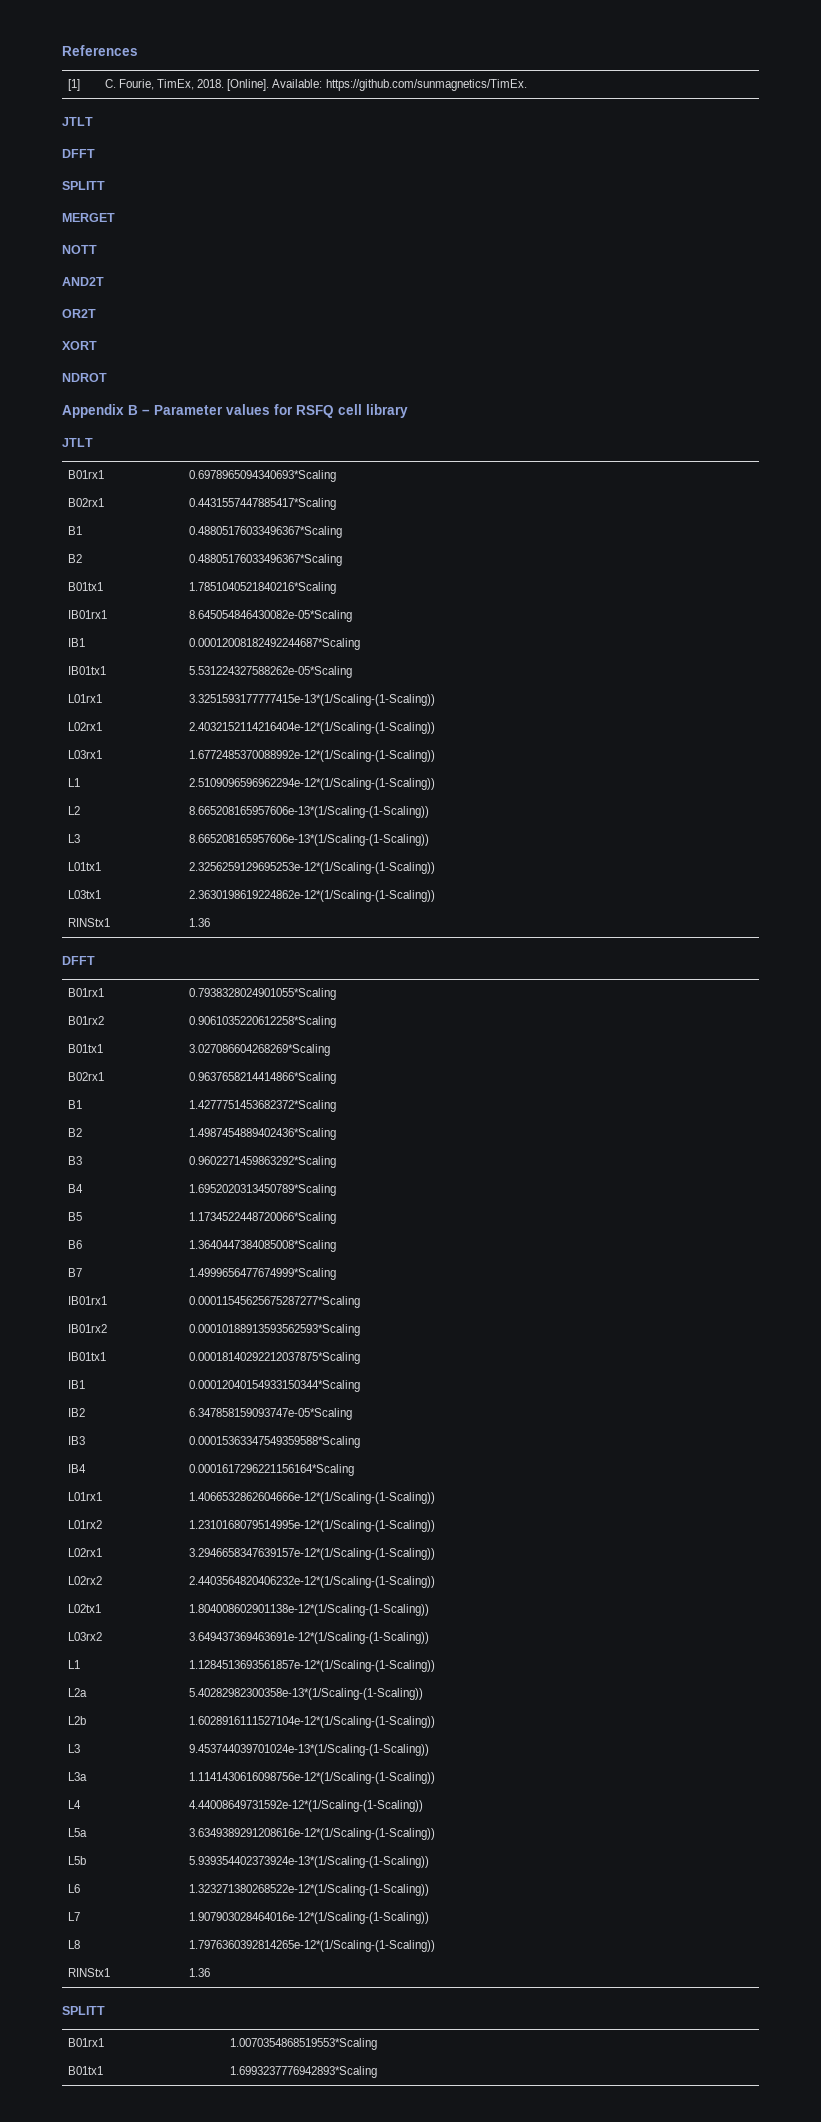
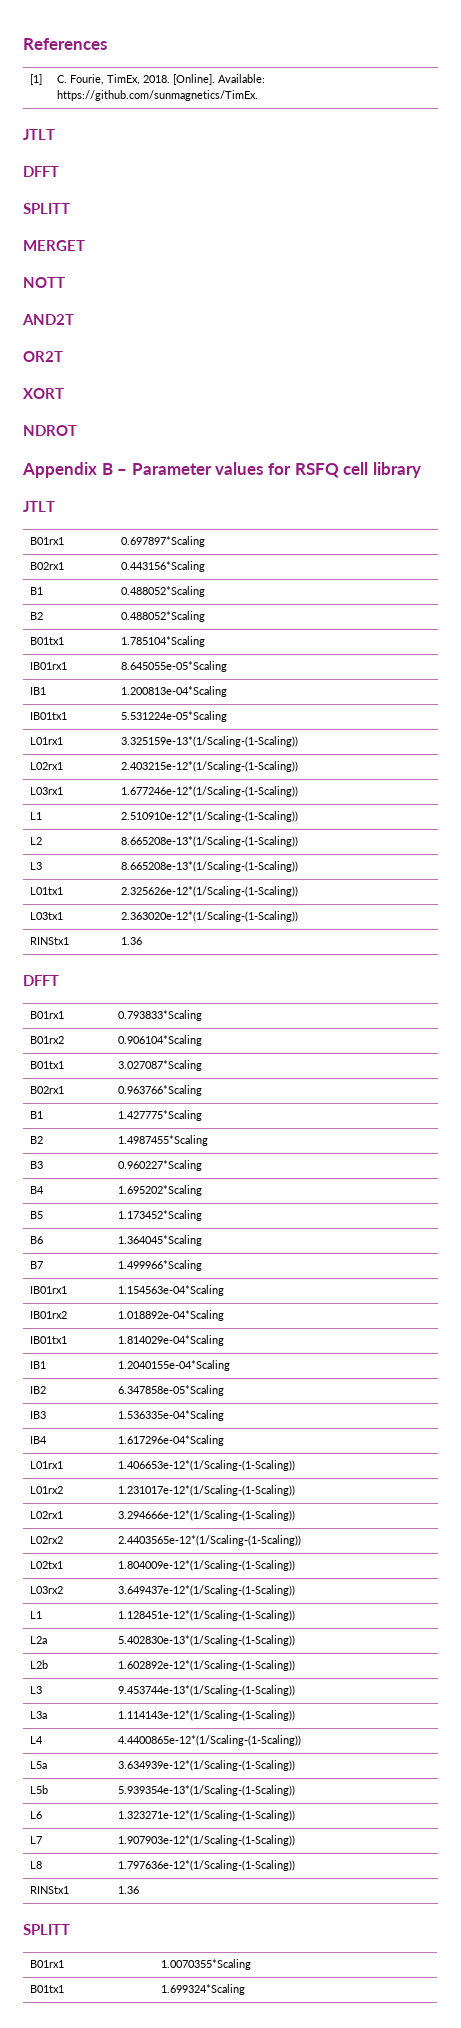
- B01rx1 | 0.6978965094340693*Scaling
- B02rx1 | 0.4431557447885417*Scaling
- B1 | 0.48805176033496367*Scaling
- B2 | 0.48805176033496367*Scaling
- B01tx1 | 1.7851040521840216*Scaling
- IB01rx1 | 8.645054846430082e-05*Scaling
- IB1 | 0.00012008182492244687*Scaling
- IB01tx1 | 5.531224327588262e-05*Scaling
- L01rx1 | 3.3251593177777415e-13*(1/Scaling-(1-Scaling))
- L02rx1 | 2.4032152114216404e-12*(1/Scaling-(1-Scaling))
+ B01rx1 | 0.697897*Scaling
+ B02rx1 | 0.443156*Scaling
+ B1 | 0.488052*Scaling
+ B2 | 0.488052*Scaling
+ B01tx1 | 1.785104*Scaling
+ IB01rx1 | 8.645055e-05*Scaling
+ IB1 | 1.200813e-04*Scaling
+ IB01tx1 | 5.531224e-05*Scaling
+ L01rx1 | 3.325159e-13*(1/Scaling-(1-Scaling))
+ L02rx1 | 2.403215e-12*(1/Scaling-(1-Scaling))
- L03rx1 | 1.6772485370088992e-12*(1/Scaling-(1-Scaling))
- L1 | 2.5109096596962294e-12*(1/Scaling-(1-Scaling))
+ L03rx1 | 1.677246e-12*(1/Scaling-(1-Scaling))
+ L1 | 2.510910e-12*(1/Scaling-(1-Scaling))
- L2 | 8.665208165957606e-13*(1/Scaling-(1-Scaling))
- L3 | 8.665208165957606e-13*(1/Scaling-(1-Scaling))
+ L2 | 8.665208e-13*(1/Scaling-(1-Scaling))
+ L3 | 8.665208e-13*(1/Scaling-(1-Scaling))
- L01tx1 | 2.3256259129695253e-12*(1/Scaling-(1-Scaling))
+ L01tx1 | 2.325626e-12*(1/Scaling-(1-Scaling))
- L03tx1 | 2.3630198619224862e-12*(1/Scaling-(1-Scaling))
+ L03tx1 | 2.363020e-12*(1/Scaling-(1-Scaling))
- B01rx1 | 0.7938328024901055*Scaling
+ B01rx1 | 0.793833*Scaling
- B01rx2 | 0.9061035220612258*Scaling
- B01tx1 | 3.027086604268269*Scaling
- B02rx1 | 0.9637658214414866*Scaling
- B1 | 1.4277751453682372*Scaling
- B2 | 1.4987454889402436*Scaling
+ B01rx2 | 0.906104*Scaling
+ B01tx1 | 3.027087*Scaling
+ B02rx1 | 0.963766*Scaling
+ B1 | 1.427775*Scaling
+ B2 | 1.4987455*Scaling
- B3 | 0.9602271459863292*Scaling
+ B3 | 0.960227*Scaling
- B4 | 1.6952020313450789*Scaling
+ B4 | 1.695202*Scaling
- B5 | 1.1734522448720066*Scaling
+ B5 | 1.173452*Scaling
- B6 | 1.3640447384085008*Scaling
+ B6 | 1.364045*Scaling
- B7 | 1.4999656477674999*Scaling
- IB01rx1 | 0.00011545625675287277*Scaling
+ B7 | 1.499966*Scaling
+ IB01rx1 | 1.154563e-04*Scaling
- IB01rx2 | 0.00010188913593562593*Scaling
- IB01tx1 | 0.00018140292212037875*Scaling
- IB1 | 0.00012040154933150344*Scaling
+ IB01rx2 | 1.018892e-04*Scaling
+ IB01tx1 | 1.814029e-04*Scaling
+ IB1 | 1.2040155e-04*Scaling
- IB2 | 6.347858159093747e-05*Scaling
+ IB2 | 6.347858e-05*Scaling
- IB3 | 0.00015363347549359588*Scaling
+ IB3 | 1.536335e-04*Scaling
- IB4 | 0.0001617296221156164*Scaling
- L01rx1 | 1.4066532862604666e-12*(1/Scaling-(1-Scaling))
+ IB4 | 1.617296e-04*Scaling
+ L01rx1 | 1.406653e-12*(1/Scaling-(1-Scaling))
- L01rx2 | 1.2310168079514995e-12*(1/Scaling-(1-Scaling))
- L02rx1 | 3.2946658347639157e-12*(1/Scaling-(1-Scaling))
+ L01rx2 | 1.231017e-12*(1/Scaling-(1-Scaling))
+ L02rx1 | 3.294666e-12*(1/Scaling-(1-Scaling))
- L02rx2 | 2.4403564820406232e-12*(1/Scaling-(1-Scaling))
+ L02rx2 | 2.4403565e-12*(1/Scaling-(1-Scaling))
- L02tx1 | 1.804008602901138e-12*(1/Scaling-(1-Scaling))
+ L02tx1 | 1.804009e-12*(1/Scaling-(1-Scaling))
- L03rx2 | 3.649437369463691e-12*(1/Scaling-(1-Scaling))
- L1 | 1.1284513693561857e-12*(1/Scaling-(1-Scaling))
+ L03rx2 | 3.649437e-12*(1/Scaling-(1-Scaling))
+ L1 | 1.128451e-12*(1/Scaling-(1-Scaling))
- L2a | 5.40282982300358e-13*(1/Scaling-(1-Scaling))
+ L2a | 5.402830e-13*(1/Scaling-(1-Scaling))
- L2b | 1.6028916111527104e-12*(1/Scaling-(1-Scaling))
- L3 | 9.453744039701024e-13*(1/Scaling-(1-Scaling))
+ L2b | 1.602892e-12*(1/Scaling-(1-Scaling))
+ L3 | 9.453744e-13*(1/Scaling-(1-Scaling))
- L3a | 1.1141430616098756e-12*(1/Scaling-(1-Scaling))
+ L3a | 1.114143e-12*(1/Scaling-(1-Scaling))
- L4 | 4.44008649731592e-12*(1/Scaling-(1-Scaling))
+ L4 | 4.4400865e-12*(1/Scaling-(1-Scaling))
- L5a | 3.6349389291208616e-12*(1/Scaling-(1-Scaling))
+ L5a | 3.634939e-12*(1/Scaling-(1-Scaling))
- L5b | 5.939354402373924e-13*(1/Scaling-(1-Scaling))
+ L5b | 5.939354e-13*(1/Scaling-(1-Scaling))
- L6 | 1.323271380268522e-12*(1/Scaling-(1-Scaling))
+ L6 | 1.323271e-12*(1/Scaling-(1-Scaling))
- L7 | 1.907903028464016e-12*(1/Scaling-(1-Scaling))
+ L7 | 1.907903e-12*(1/Scaling-(1-Scaling))
- L8 | 1.7976360392814265e-12*(1/Scaling-(1-Scaling))
+ L8 | 1.797636e-12*(1/Scaling-(1-Scaling))
- B01rx1 | 1.0070354868519553*Scaling
- B01tx1 | 1.6993237776942893*Scaling
+ B01rx1 | 1.0070355*Scaling
+ B01tx1 | 1.699324*Scaling

